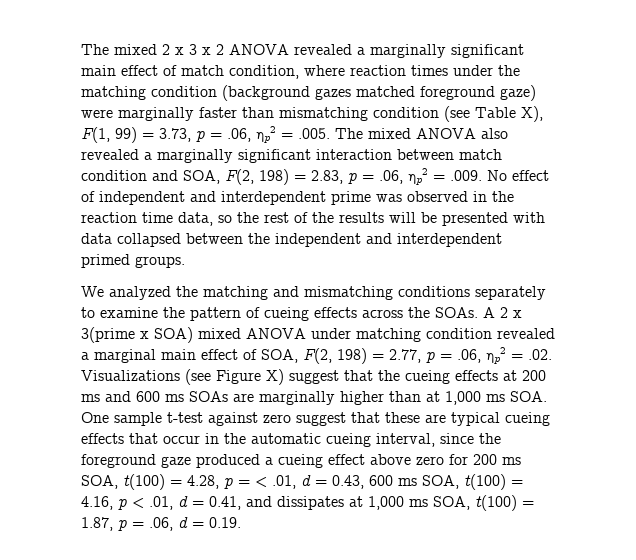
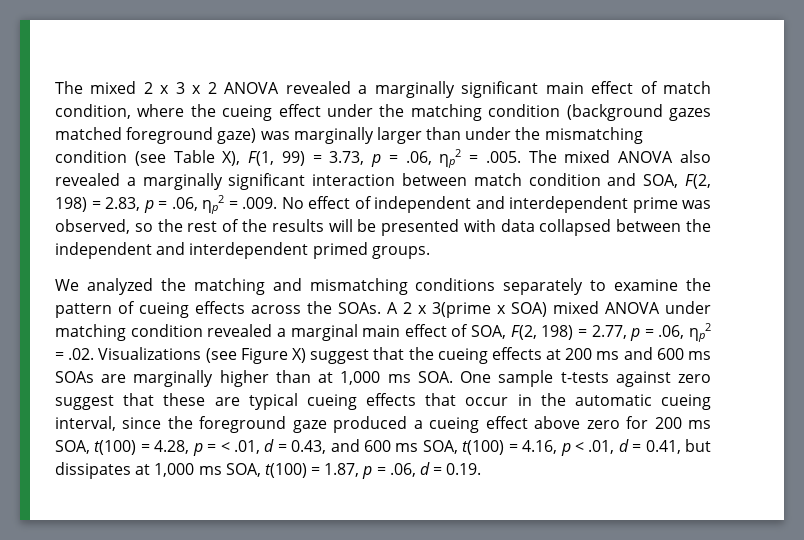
- The mixed 2 x 3 x 2 ANOVA revealed a marginally significant main effect of match condition, where reaction times under the matching condition (background gazes matched foreground gaze) were marginally faster than mismatching condition (see Table X), F(1, 99) = 3.73, p = .06, ηp2 = .005. The mixed ANOVA also revealed a marginally significant interaction between match condition and SOA, F(2, 198) = 2.83, p = .06, ηp2 = .009. No effect of independent and interdependent prime was observed in the reaction time data, so the rest of the results will be presented with data collapsed between the independent and interdependent primed groups.
+ The mixed 2 x 3 x 2 ANOVA revealed a marginally significant main effect of match condition, where the cueing effect under the matching condition (background gazes matched foreground gaze) was marginally larger than under the mismatching condition (see Table X), F(1, 99) = 3.73, p = .06, ηp2 = .005. The mixed ANOVA also revealed a marginally significant interaction between match condition and SOA, F(2, 198) = 2.83, p = .06, ηp2 = .009. No effect of independent and interdependent prime was observed, so the rest of the results will be presented with data collapsed between the independent and interdependent primed groups.
- A 2 x 3(prime x SOA) mixed ANOVA under matching condition revealed a marginal main effect of SOA, F(2, 198) = 2.77, p = .06, ηp2 = .02. Visualizations (see Figure X) suggest that the cueing effects at 200 ms and 600 ms SOAs are marginally higher than at 1,000 ms SOA. One sample t-test against zero suggest that these are typical cueing effects that occur in the automatic cueing interval, since the foreground gaze produced a cueing effect above zero for 200 ms SOA, t(100) = 4.28, p = < .01, d = 0.43, 600 ms SOA, t(100) = 4.16, p < .01, d = 0.41, and dissipates at 1,000 ms SOA, t(100) = 1.87, p = .06, d = 0.19.
+ A 2 x 3(prime x SOA) mixed ANOVA under matching condition revealed a marginal main effect of SOA, F(2, 198) = 2.77, p = .06, ηp2 = .02. Visualizations (see Figure X) suggest that the cueing effects at 200 ms and 600 ms SOAs are marginally higher than at 1,000 ms SOA. One sample t-tests against zero suggest that these are typical cueing effects that occur in the automatic cueing interval, since the foreground gaze produced a cueing effect above zero for 200 ms SOA, t(100) = 4.28, p = < .01, d = 0.43, and 600 ms SOA, t(100) = 4.16, p < .01, d = 0.41, but dissipates at 1,000 ms SOA, t(100) = 1.87, p = .06, d = 0.19.

